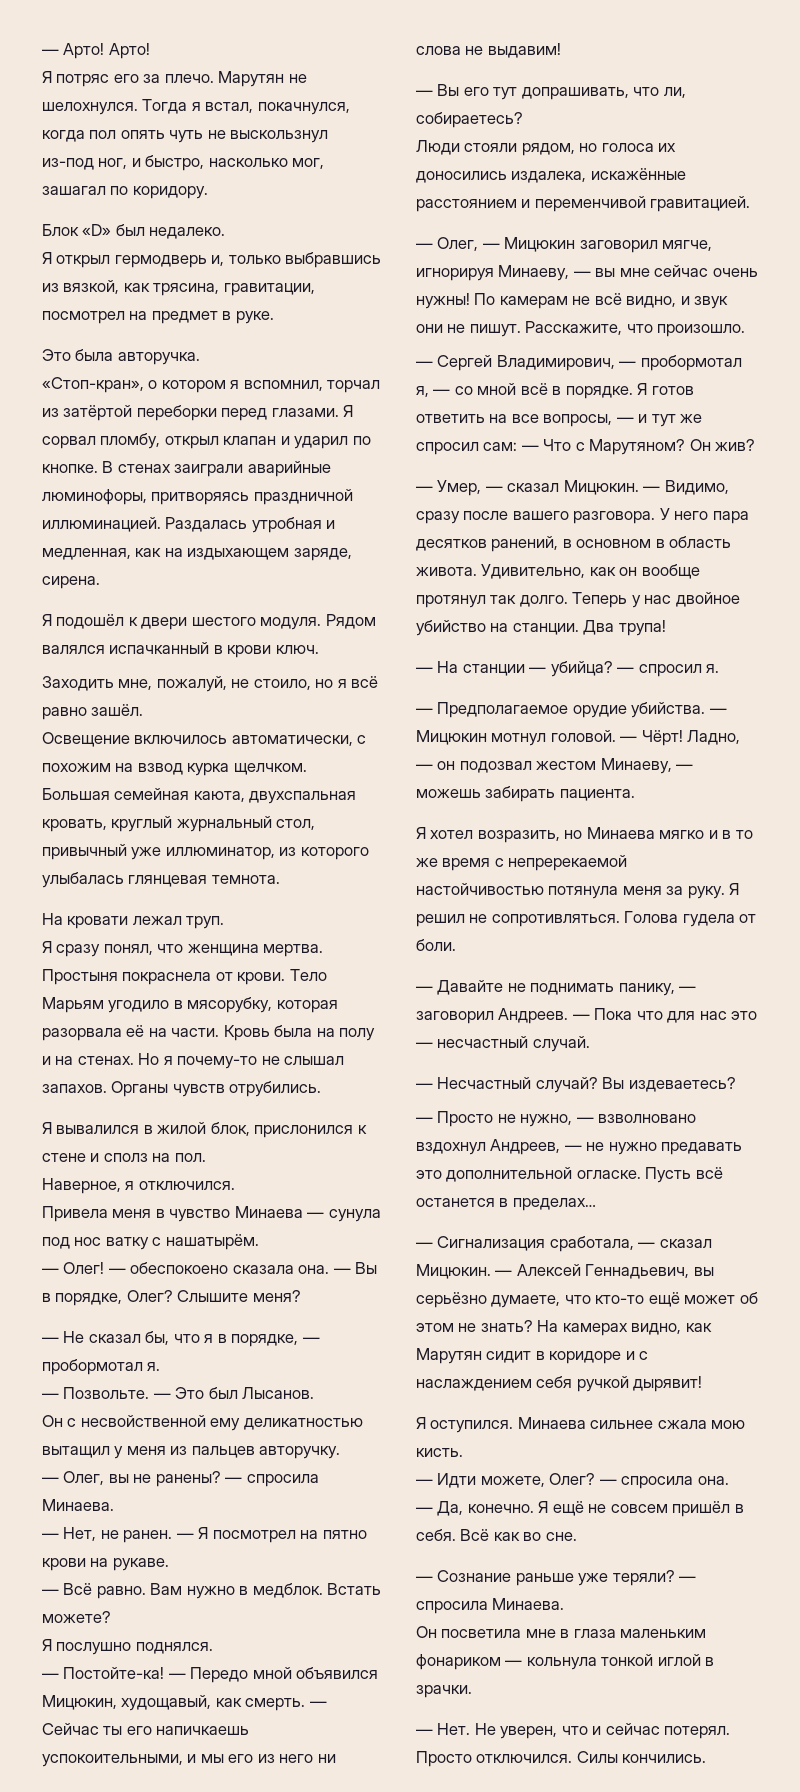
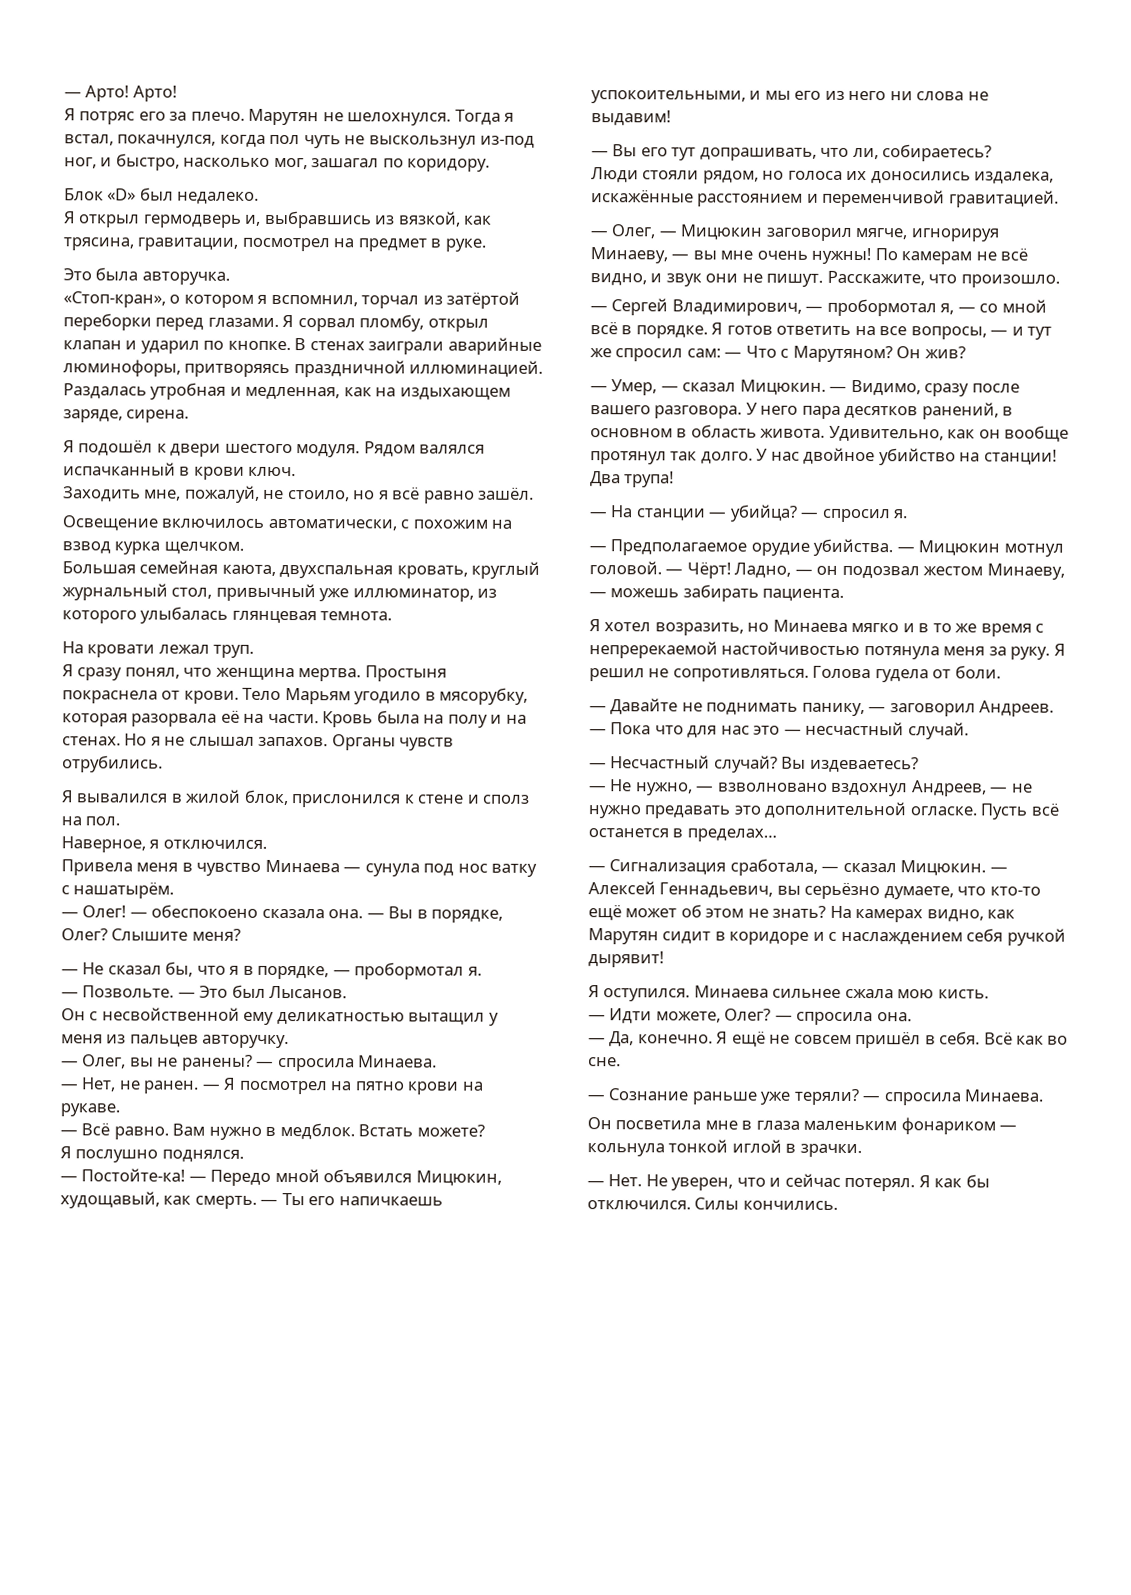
- Тогда я встал, покачнулся, когда пол опять чуть не выскользнул из-под ног, и быстро, насколько мог, зашагал по коридору.
+ Тогда я встал, покачнулся, когда пол чуть не выскользнул из-под ног, и быстро, насколько мог, зашагал по коридору.
- Я открыл гермодверь и, только выбравшись из вязкой, как трясина, гравитации, посмотрел на предмет в руке.
+ Я открыл гермодверь и, выбравшись из вязкой, как трясина, гравитации, посмотрел на предмет в руке.
- Но я почему-то не слышал запахов.
+ Но я не слышал запахов.
- — Сейчас ты его напичкаешь успокоительными, и мы его из него ни слова не выдавим!
+ — Ты его напичкаешь успокоительными, и мы его из него ни слова не выдавим!
- — Олег, — Мицюкин заговорил мягче, игнорируя Минаеву, — вы мне сейчас очень нужны!
+ — Олег, — Мицюкин заговорил мягче, игнорируя Минаеву, — вы мне очень нужны!
- Теперь у нас двойное убийство на станции.
+ У нас двойное убийство на станции!
- — Просто не нужно, — взволновано вздохнул Андреев, — не нужно предавать это дополнительной огласке.
+ — Не нужно, — взволновано вздохнул Андреев, — не нужно предавать это дополнительной огласке.
- Просто отключился.
+ Я как бы отключился.

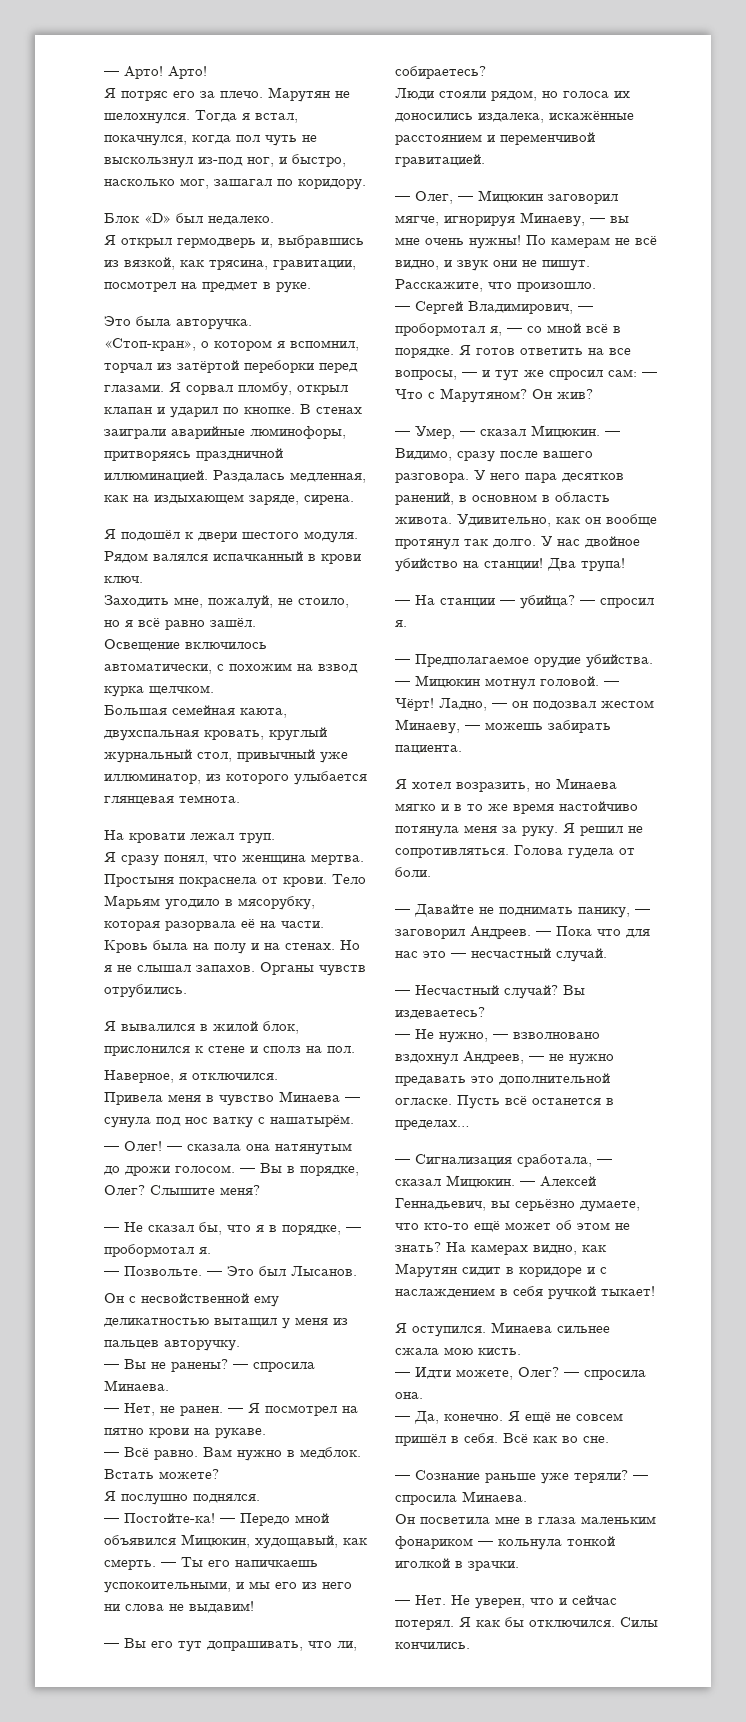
- Раздалась утробная и медленная, как на издыхающем заряде, сирена.
+ Раздалась медленная, как на издыхающем заряде, сирена.
- Большая семейная каюта, двухспальная кровать, круглый журнальный стол, привычный уже иллюминатор, из которого улыбалась глянцевая темнота.
+ Большая семейная каюта, двухспальная кровать, круглый журнальный стол, привычный уже иллюминатор, из которого улыбается глянцевая темнота.
- — обеспокоено сказала она.
+ — сказала она натянутым до дрожи голосом.
- — Олег, вы не ранены?
+ — Вы не ранены?
- Я хотел возразить, но Минаева мягко и в то же время с непререкаемой настойчивостью потянула меня за руку.
+ Я хотел возразить, но Минаева мягко и в то же время настойчиво потянула меня за руку.
- На камерах видно, как Марутян сидит в коридоре и с наслаждением себя ручкой дырявит!
+ На камерах видно, как Марутян сидит в коридоре и с наслаждением в себя ручкой тыкает!
- Он посветила мне в глаза маленьким фонариком — кольнула тонкой иглой в зрачки.
+ Он посветила мне в глаза маленьким фонариком — кольнула тонкой иголкой в зрачки.

